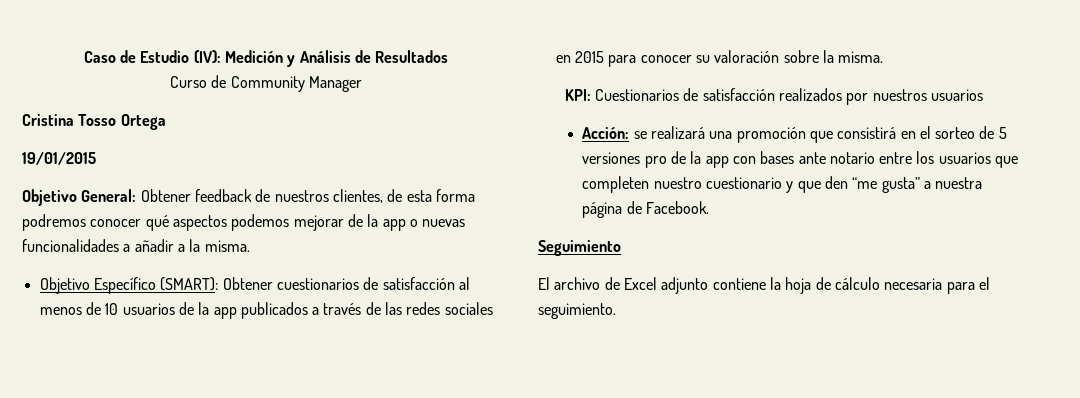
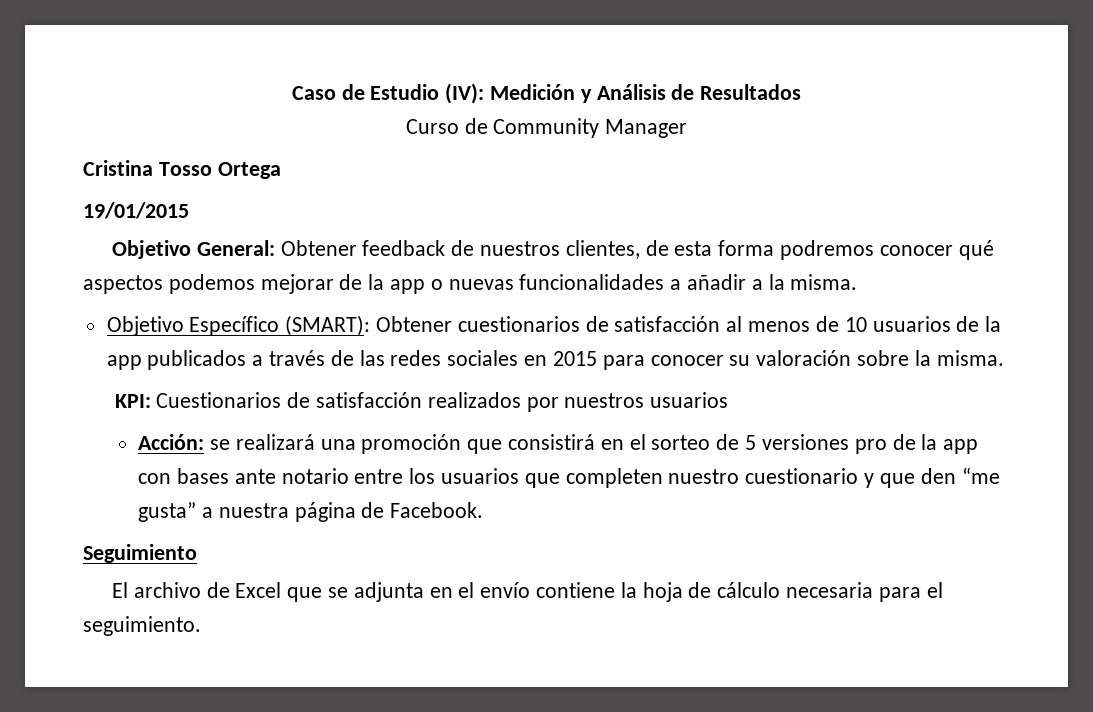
- El archivo de Excel adjunto contiene la hoja de cálculo necesaria para el seguimiento.
+ El archivo de Excel que se adjunta en el envío contiene la hoja de cálculo necesaria para el seguimiento.

